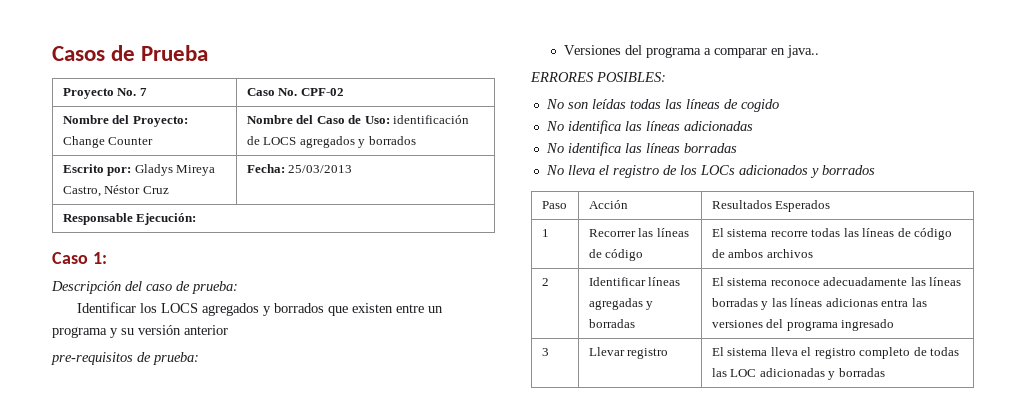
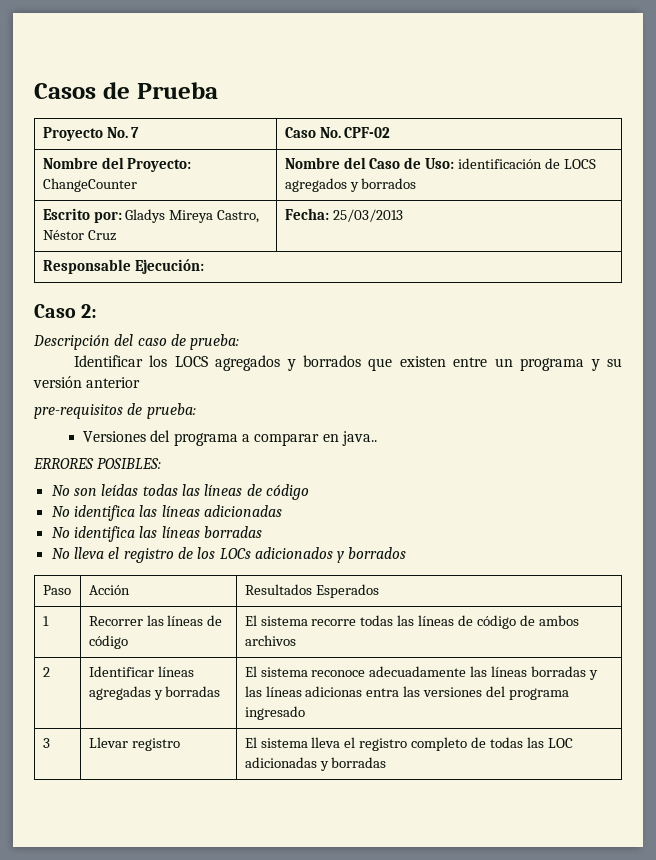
- Nombre del Proyecto: Change Counter | Nombre del Caso de Uso: identificación de LOCS agregados y borrados
+ Nombre del Proyecto: ChangeCounter | Nombre del Caso de Uso: identificación de LOCS agregados y borrados
- Caso 1:
+ Caso 2:
- No son leídas todas las líneas de cogido
+ No son leídas todas las líneas de código

